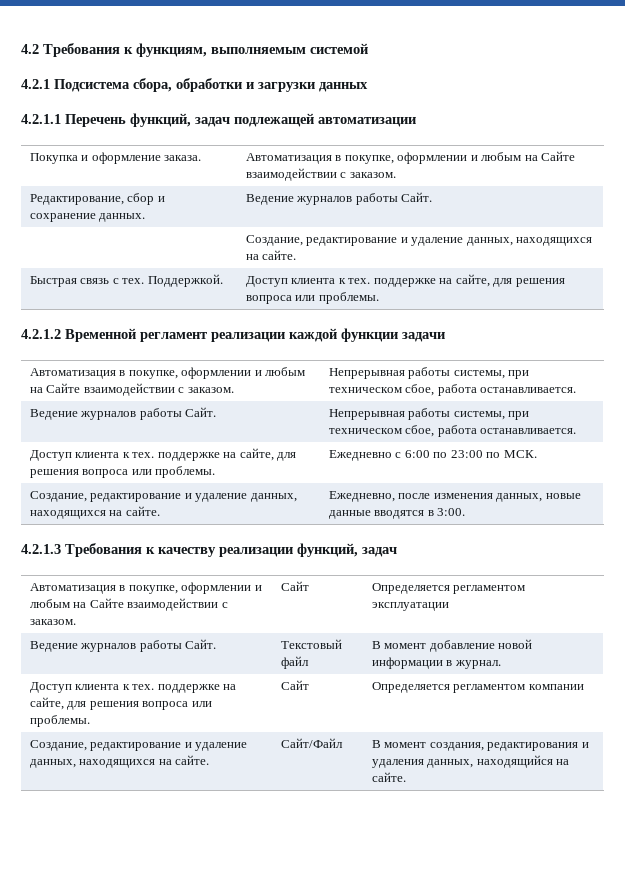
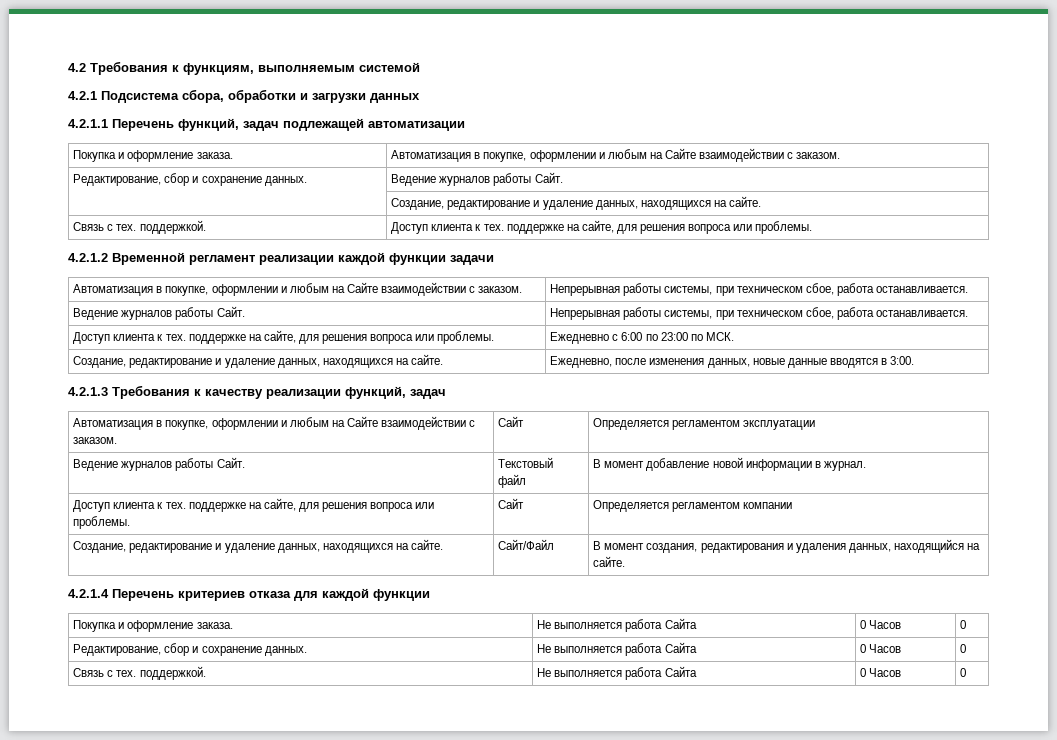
- Быстрая связь с тех. Поддержкой. | Доступ клиента к тех. поддержке на сайте, для решения вопроса или проблемы.
+ Связь с тех. поддержкой. | Доступ клиента к тех. поддержке на сайте, для решения вопроса или проблемы.
+ 4.2.1.4 Перечень критериев отказа для каждой функции
+ Покупка и оформление заказа. | Не выполняется работа Сайта | 0 Часов | 0
+ Редактирование, сбор и сохранение данных. | Не выполняется работа Сайта | 0 Часов | 0
+ Связь с тех. поддержкой. | Не выполняется работа Сайта | 0 Часов | 0

